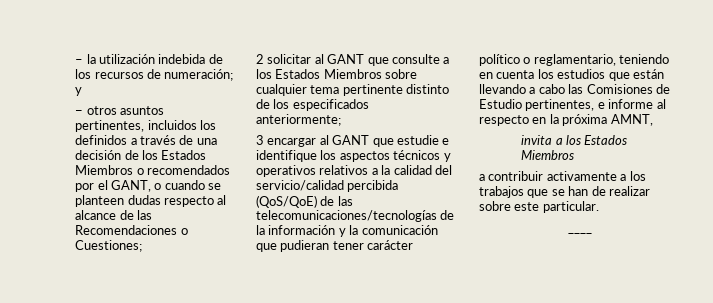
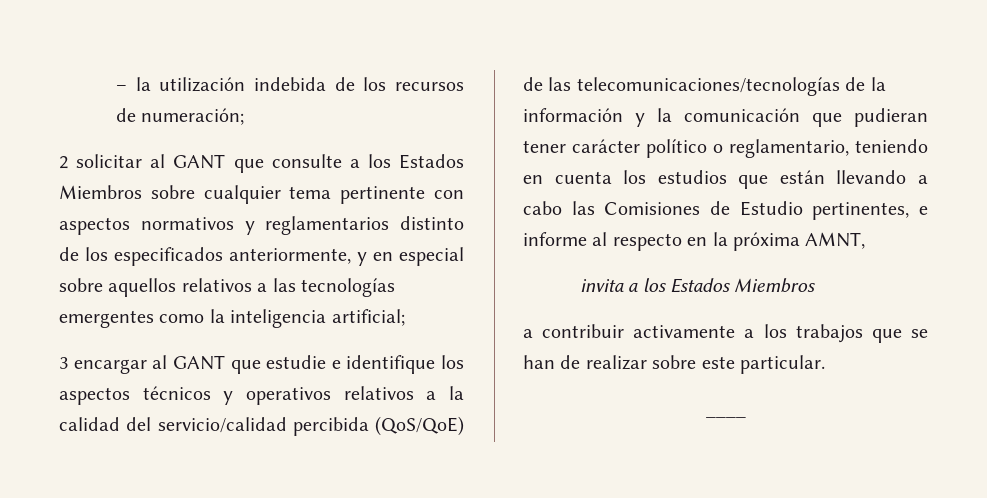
- – la utilización indebida de los recursos de numeración; y
- − otros asuntos pertinentes, incluidos los definidos a través de una decisión de los Estados Miembros o recomendados por el GANT, o cuando se planteen dudas respecto al alcance de las Recomendaciones o Cuestiones;
+ – la utilización indebida de los recursos de numeración;
- 2 solicitar al GANT que consulte a los Estados Miembros sobre cualquier tema pertinente distinto de los especificados anteriormente;
+ 2 solicitar al GANT que consulte a los Estados Miembros sobre cualquier tema pertinente con aspectos normativos y reglamentarios distinto de los especificados anteriormente, y en especial sobre aquellos relativos a las tecnologías emergentes como la inteligencia artificial;

